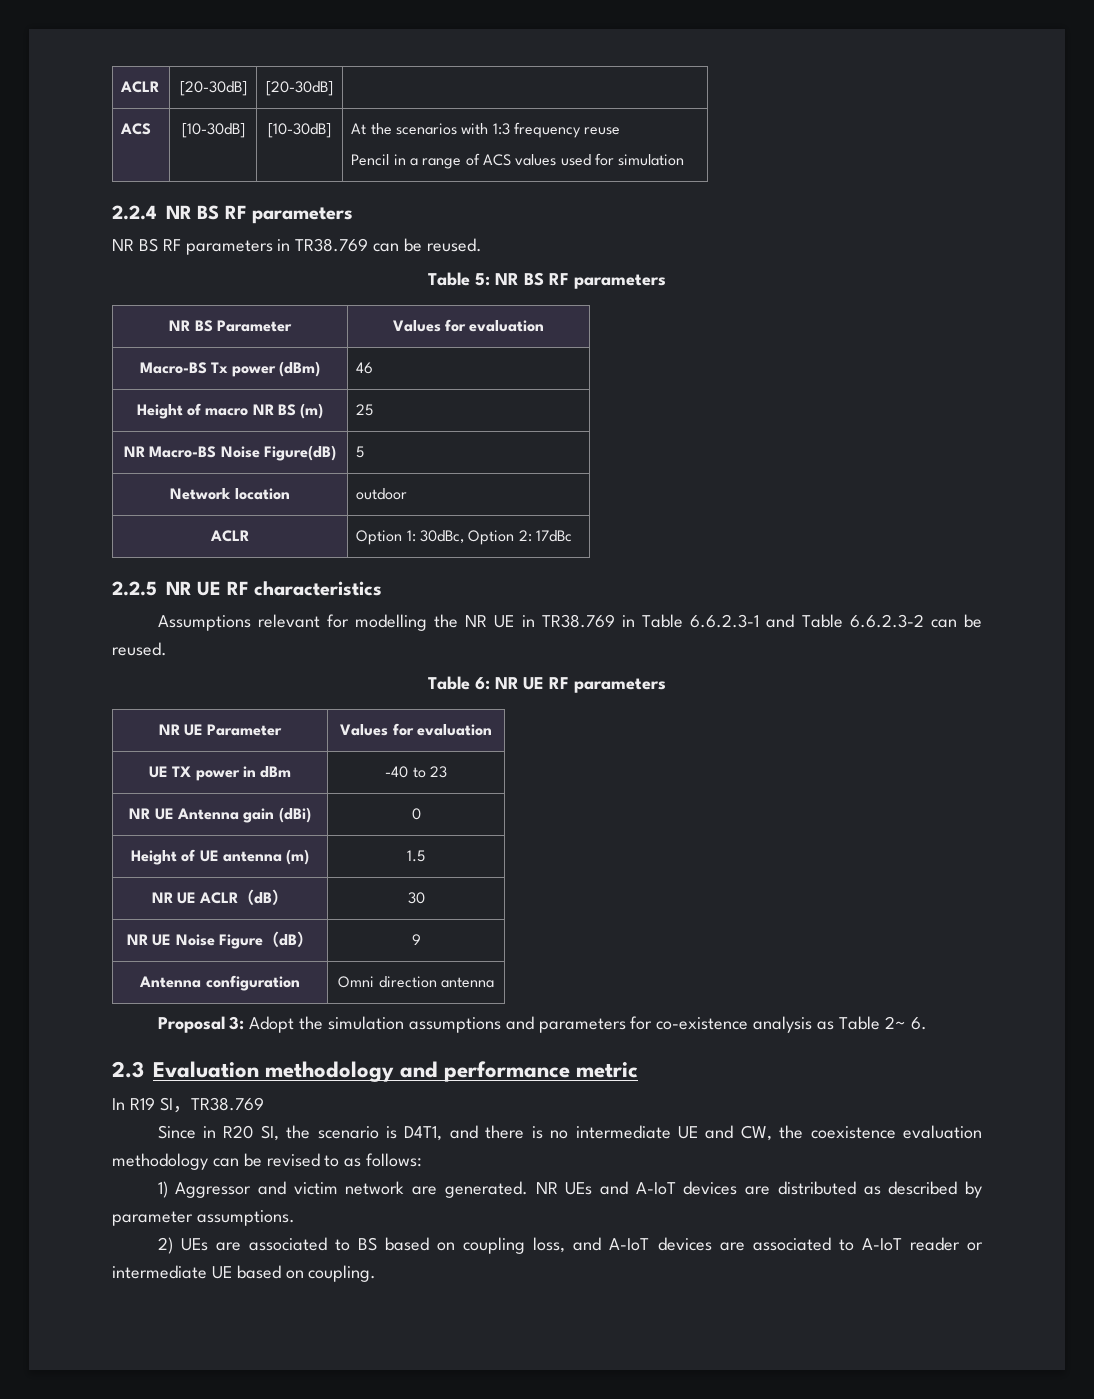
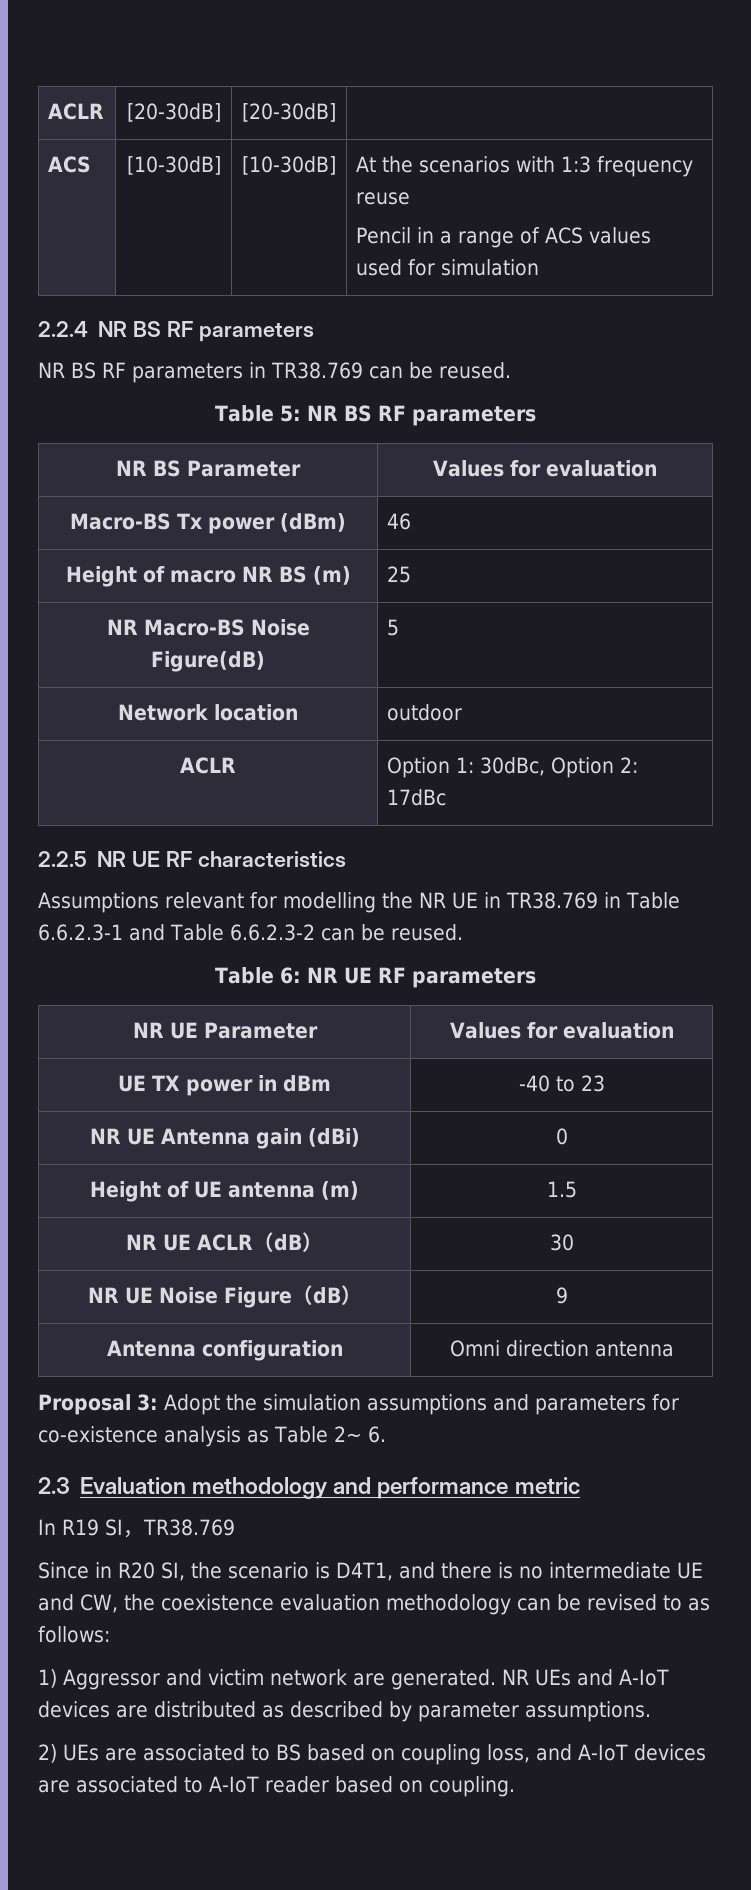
- 2) UEs are associated to BS based on coupling loss, and A-IoT devices are associated to A-IoT reader or intermediate UE based on coupling.
+ 2) UEs are associated to BS based on coupling loss, and A-IoT devices are associated to A-IoT reader based on coupling.

